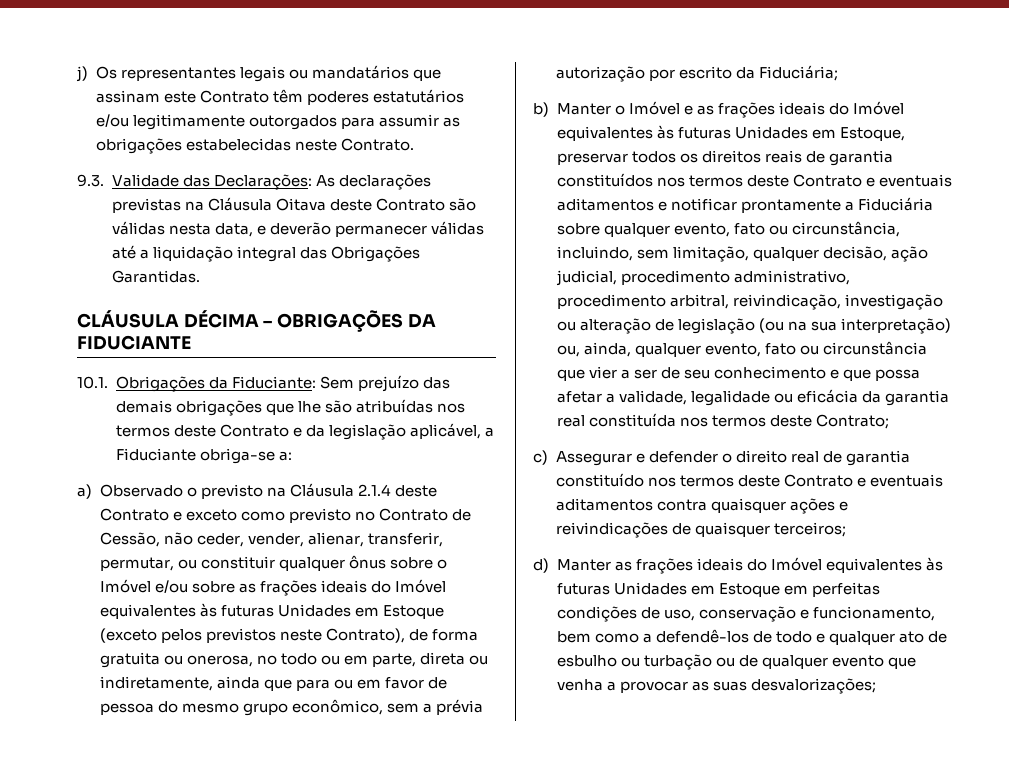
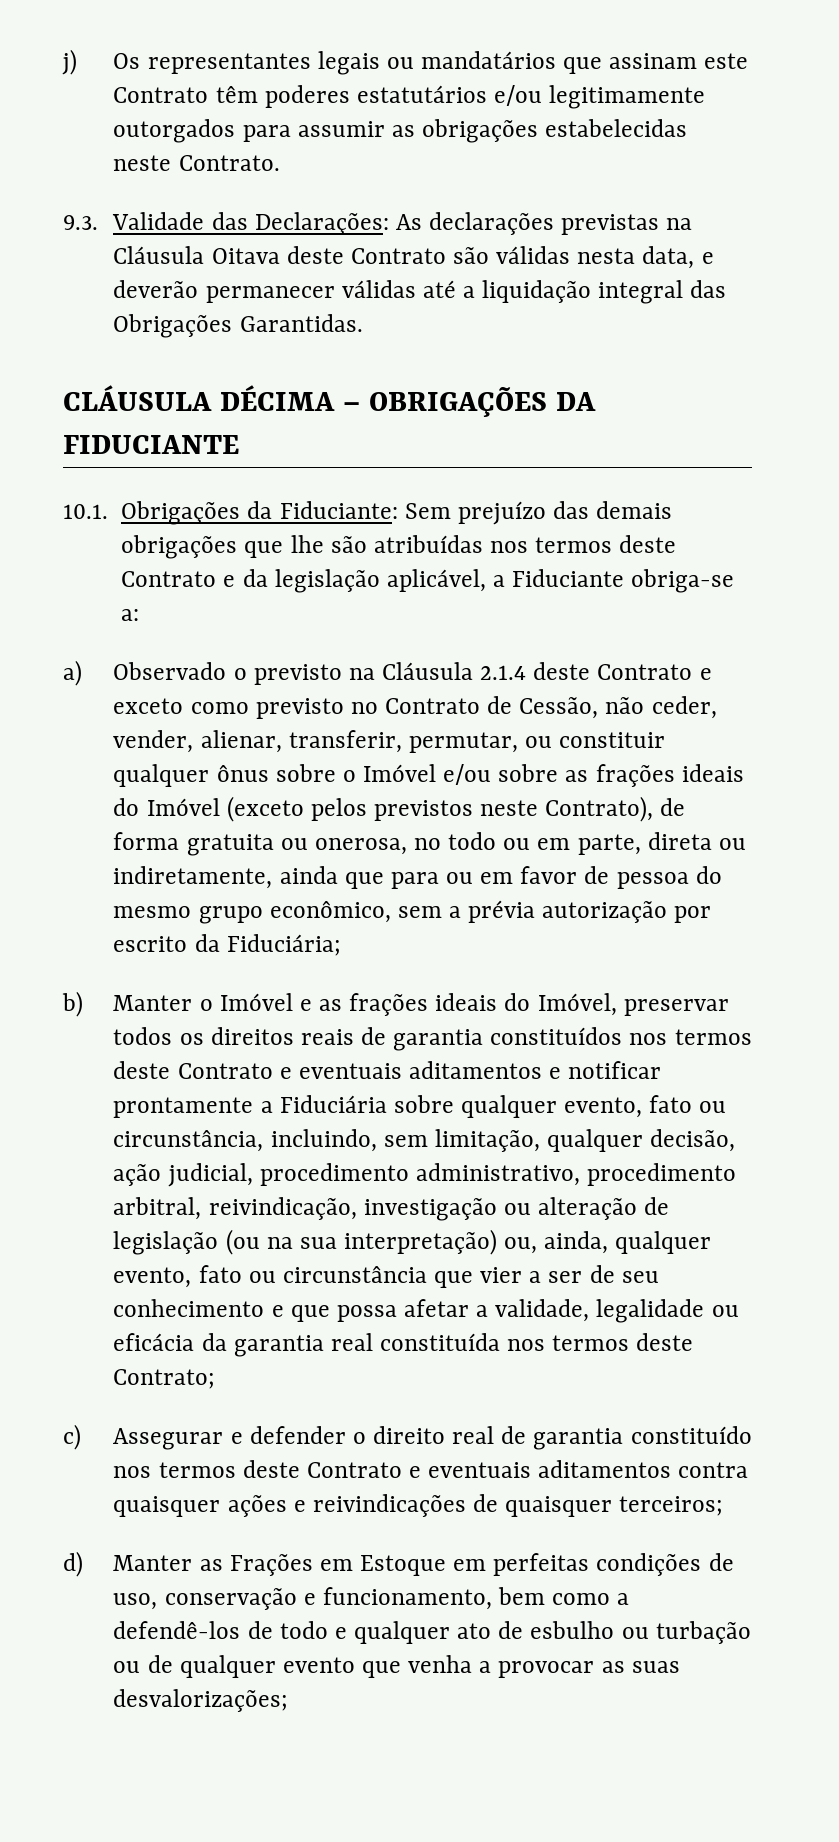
- a) Observado o previsto na Cláusula 2.1.4 deste Contrato e exceto como previsto no Contrato de Cessão, não ceder, vender, alienar, transferir, permutar, ou constituir qualquer ônus sobre o Imóvel e/ou sobre as frações ideais do Imóvel equivalentes às futuras Unidades em Estoque (exceto pelos previstos neste Contrato), de forma gratuita ou onerosa, no todo ou em parte, direta ou indiretamente, ainda que para ou em favor de pessoa do mesmo grupo econômico, sem a prévia autorização por escrito da Fiduciária;
+ a) Observado o previsto na Cláusula 2.1.4 deste Contrato e exceto como previsto no Contrato de Cessão, não ceder, vender, alienar, transferir, permutar, ou constituir qualquer ônus sobre o Imóvel e/ou sobre as frações ideais do Imóvel (exceto pelos previstos neste Contrato), de forma gratuita ou onerosa, no todo ou em parte, direta ou indiretamente, ainda que para ou em favor de pessoa do mesmo grupo econômico, sem a prévia autorização por escrito da Fiduciária;
- b) Manter o Imóvel e as frações ideais do Imóvel equivalentes às futuras Unidades em Estoque, preservar todos os direitos reais de garantia constituídos nos termos deste Contrato e eventuais aditamentos e notificar prontamente a Fiduciária sobre qualquer evento, fato ou circunstância, incluindo, sem limitação, qualquer decisão, ação judicial, procedimento administrativo, procedimento arbitral, reivindicação, investigação ou alteração de legislação (ou na sua interpretação) ou, ainda, qualquer evento, fato ou circunstância que vier a ser de seu conhecimento e que possa afetar a validade, legalidade ou eficácia da garantia real constituída nos termos deste Contrato;
+ b) Manter o Imóvel e as frações ideais do Imóvel, preservar todos os direitos reais de garantia constituídos nos termos deste Contrato e eventuais aditamentos e notificar prontamente a Fiduciária sobre qualquer evento, fato ou circunstância, incluindo, sem limitação, qualquer decisão, ação judicial, procedimento administrativo, procedimento arbitral, reivindicação, investigação ou alteração de legislação (ou na sua interpretação) ou, ainda, qualquer evento, fato ou circunstância que vier a ser de seu conhecimento e que possa afetar a validade, legalidade ou eficácia da garantia real constituída nos termos deste Contrato;
- d) Manter as frações ideais do Imóvel equivalentes às futuras Unidades em Estoque em perfeitas condições de uso, conservação e funcionamento, bem como a defendê-los de todo e qualquer ato de esbulho ou turbação ou de qualquer evento que venha a provocar as suas desvalorizações;
+ d) Manter as Frações em Estoque em perfeitas condições de uso, conservação e funcionamento, bem como a defendê-los de todo e qualquer ato de esbulho ou turbação ou de qualquer evento que venha a provocar as suas desvalorizações;

